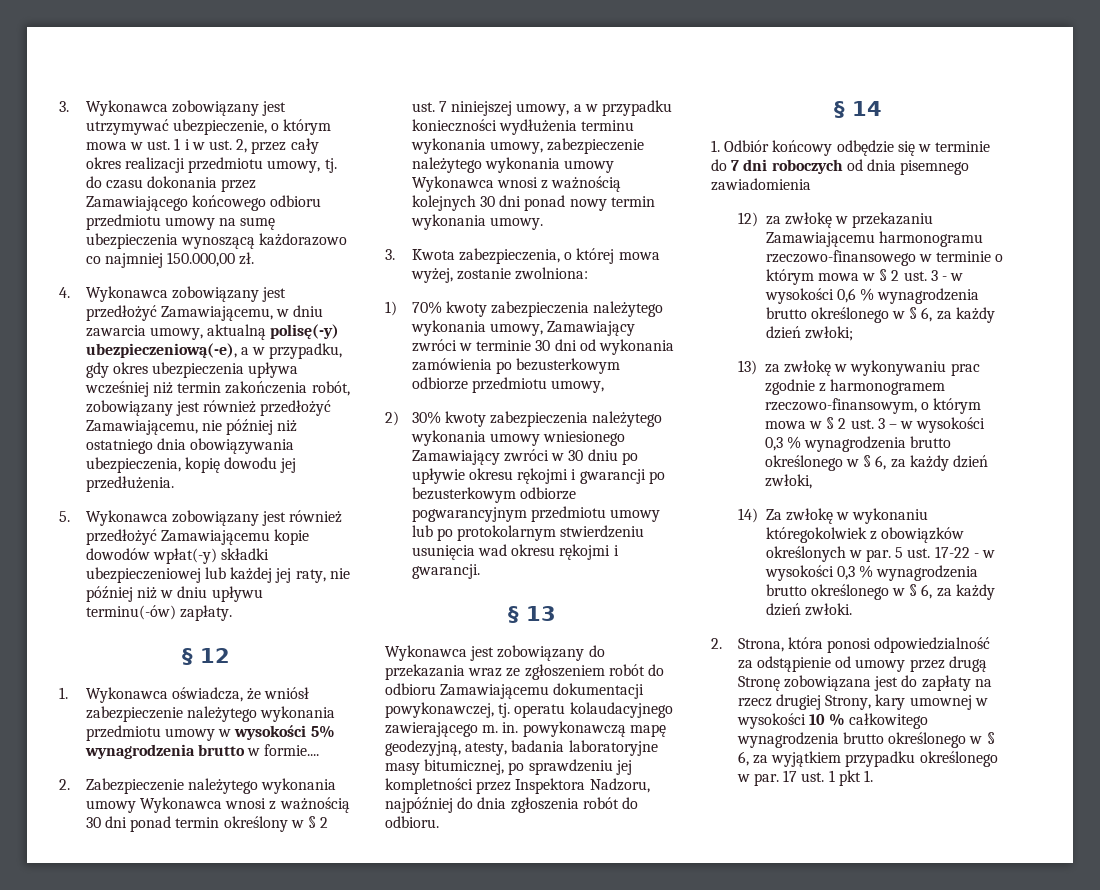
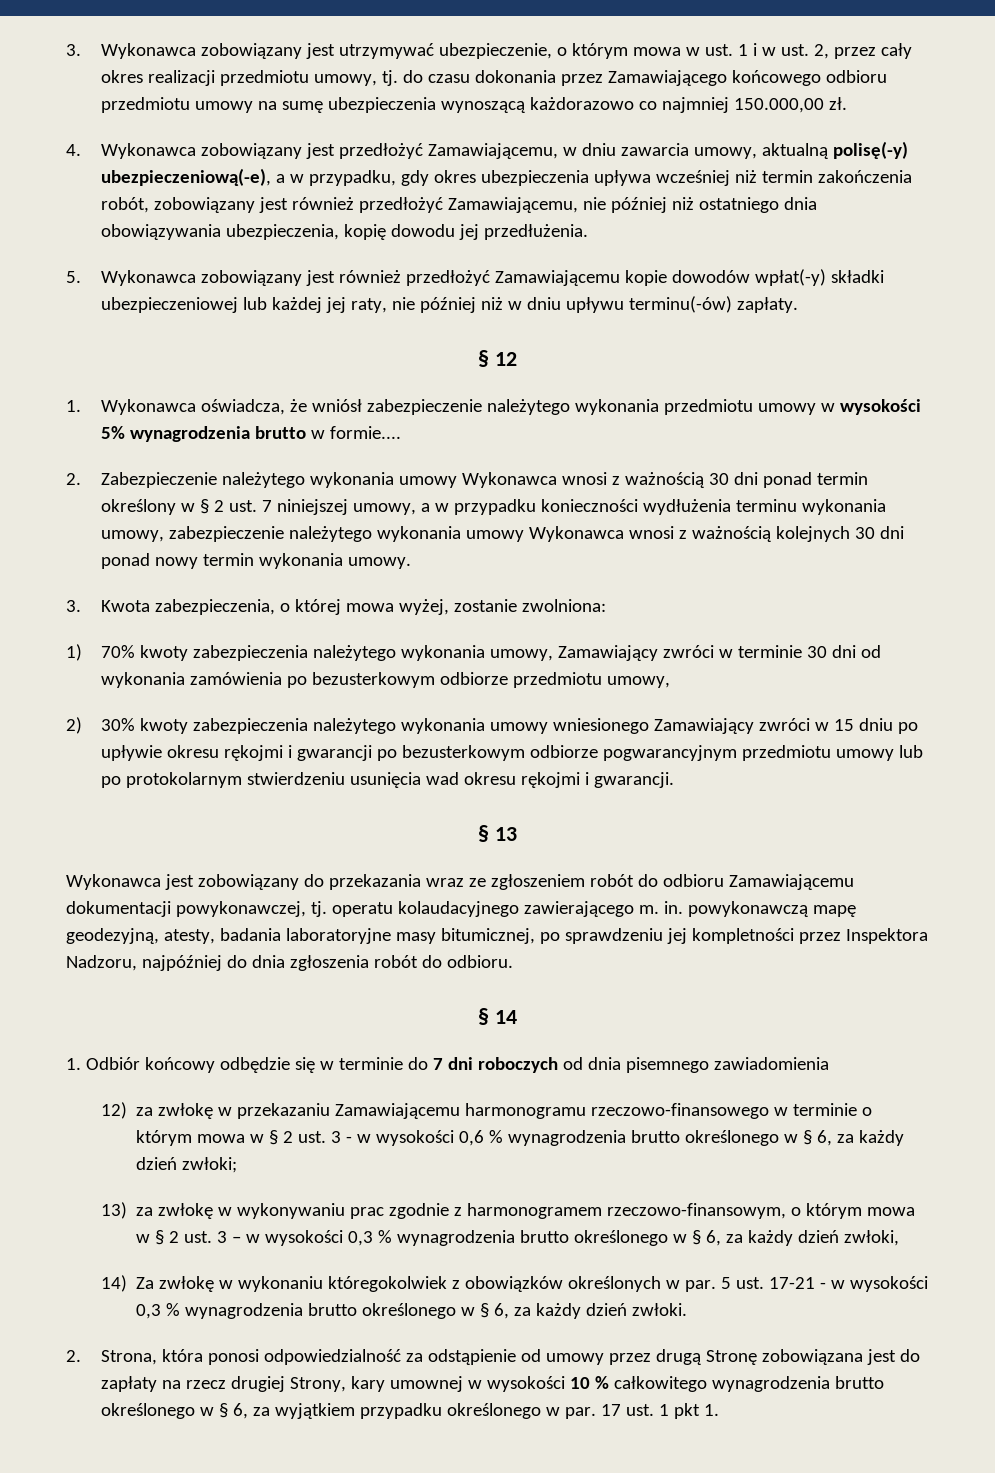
- 2) 30% kwoty zabezpieczenia należytego wykonania umowy wniesionego Zamawiający zwróci w 30 dniu po upływie okresu rękojmi i gwarancji po bezusterkowym odbiorze pogwarancyjnym przedmiotu umowy lub po protokolarnym stwierdzeniu usunięcia wad okresu rękojmi i gwarancji.
+ 2) 30% kwoty zabezpieczenia należytego wykonania umowy wniesionego Zamawiający zwróci w 15 dniu po upływie okresu rękojmi i gwarancji po bezusterkowym odbiorze pogwarancyjnym przedmiotu umowy lub po protokolarnym stwierdzeniu usunięcia wad okresu rękojmi i gwarancji.
- 5 ust. 17-22 - w wysokości 0,3 % wynagrodzenia brutto określonego w § 6, za każdy dzień zwłoki.
+ 5 ust. 17-21 - w wysokości 0,3 % wynagrodzenia brutto określonego w § 6, za każdy dzień zwłoki.

